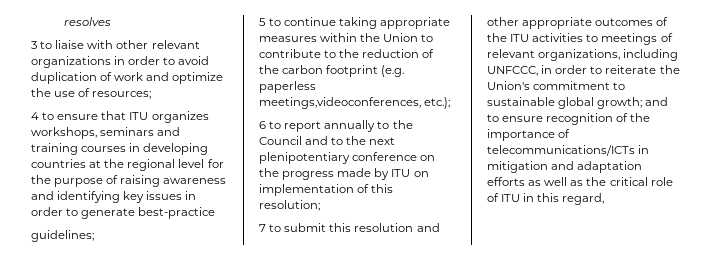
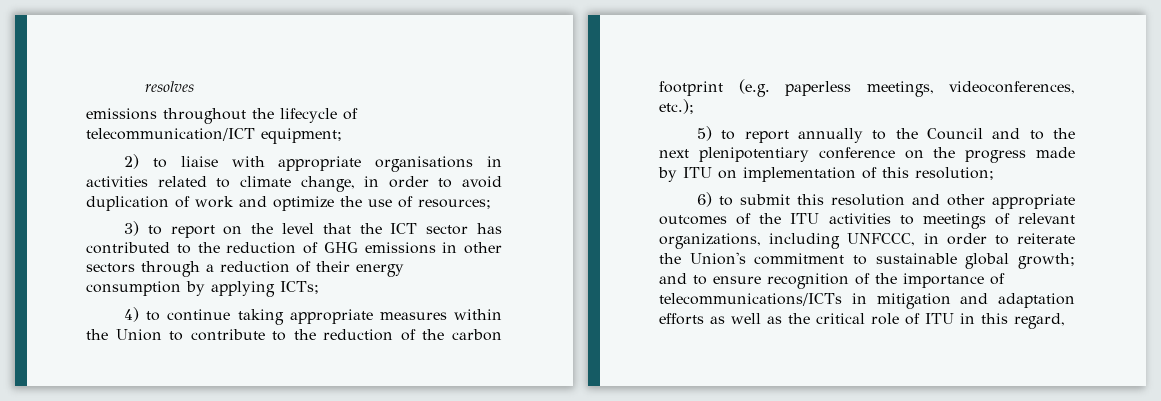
- 3 to liaise with other relevant organizations in order to avoid duplication of work and optimize the use of resources;
+ emissions throughout the lifecycle of telecommunication/ICT equipment;
+ 2) to liaise with appropriate organisations in activities related to climate change, in order to avoid duplication of work and optimize the use of resources;
- 4 to ensure that ITU organizes workshops, seminars and training courses in developing countries at the regional level for the purpose of raising awareness and identifying key issues in order to generate best-practice
- guidelines;
- 5 to continue taking appropriate measures within the Union to contribute to the reduction of the carbon footprint (e.g. paperless meetings,videoconferences, etc.);
+ 3) to report on the level that the ICT sector has contributed to the reduction of GHG emissions in other sectors through a reduction of their energy consumption by applying ICTs;
+ 4) to continue taking appropriate measures within the Union to contribute to the reduction of the carbon footprint (e.g. paperless meetings, videoconferences, etc.);
- 6 to report annually to the Council and to the next plenipotentiary conference on the progress made by ITU on implementation of this resolution;
+ 5) to report annually to the Council and to the next plenipotentiary conference on the progress made by ITU on implementation of this resolution;
- 7 to submit this resolution and other appropriate outcomes of the ITU activities to meetings of relevant organizations, including UNFCCC, in order to reiterate the Union's commitment to sustainable global growth; and to ensure recognition of the importance of telecommunications/ICTs in mitigation and adaptation efforts as well as the critical role of ITU in this regard,
+ 6) to submit this resolution and other appropriate outcomes of the ITU activities to meetings of relevant organizations, including UNFCCC, in order to reiterate the Union's commitment to sustainable global growth; and to ensure recognition of the importance of telecommunications/ICTs in mitigation and adaptation efforts as well as the critical role of ITU in this regard,

